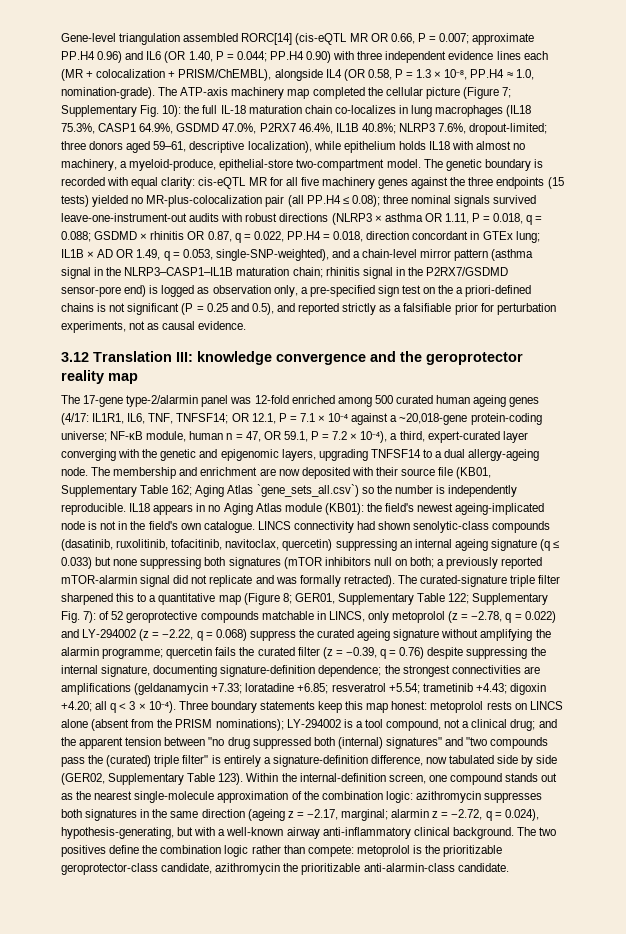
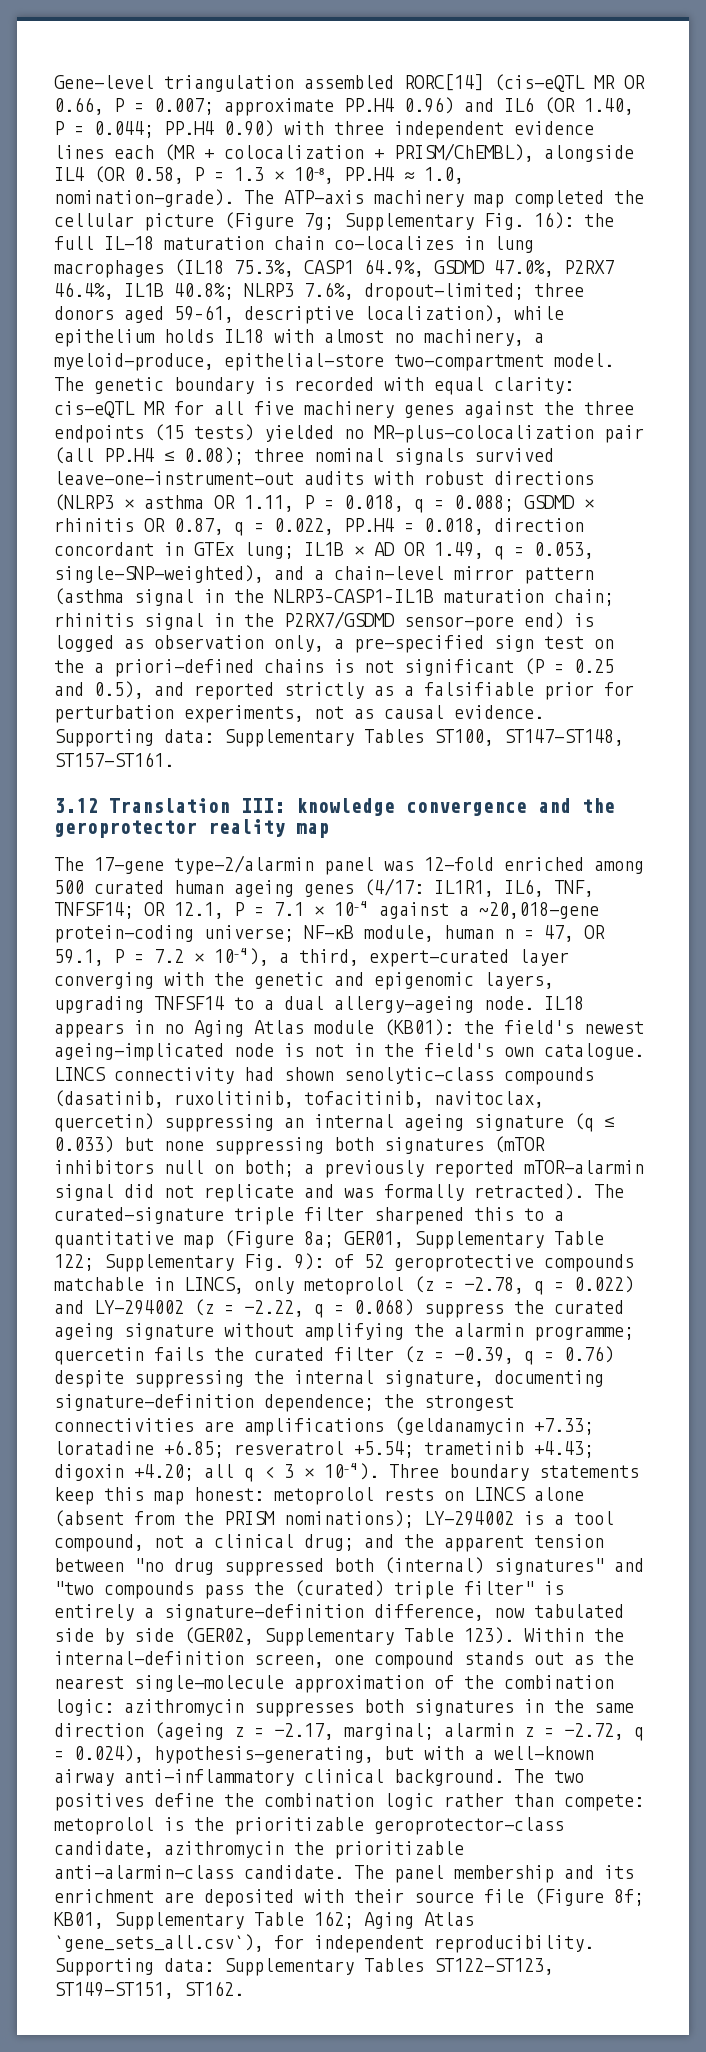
- The ATP-axis machinery map completed the cellular picture (Figure 7; Supplementary Fig. 10): the full IL-18 maturation chain co-localizes in lung macrophages (IL18 75.3%, CASP1 64.9%, GSDMD 47.0%, P2RX7 46.4%, IL1B 40.8%; NLRP3 7.6%, dropout-limited; three donors aged 59–61, descriptive localization), while epithelium holds IL18 with almost no machinery, a myeloid-produce, epithelial-store two-compartment model.
+ The ATP-axis machinery map completed the cellular picture (Figure 7g; Supplementary Fig. 16): the full IL-18 maturation chain co-localizes in lung macrophages (IL18 75.3%, CASP1 64.9%, GSDMD 47.0%, P2RX7 46.4%, IL1B 40.8%; NLRP3 7.6%, dropout-limited; three donors aged 59–61, descriptive localization), while epithelium holds IL18 with almost no machinery, a myeloid-produce, epithelial-store two-compartment model.
+ Supporting data: Supplementary Tables ST100, ST147-ST148, ST157-ST161.
- The membership and enrichment are now deposited with their source file (KB01, Supplementary Table 162; Aging Atlas `gene_sets_all.csv`) so the number is independently reproducible.
- The curated-signature triple filter sharpened this to a quantitative map (Figure 8;
+ The curated-signature triple filter sharpened this to a quantitative map (Figure 8a;
- Supplementary Fig. 7):
+ Supplementary Fig. 9):
+ The panel membership and its enrichment are deposited with their source file (Figure 8f; KB01, Supplementary Table 162; Aging Atlas `gene_sets_all.csv`), for independent reproducibility. Supporting data: Supplementary Tables ST122-ST123, ST149-ST151, ST162.

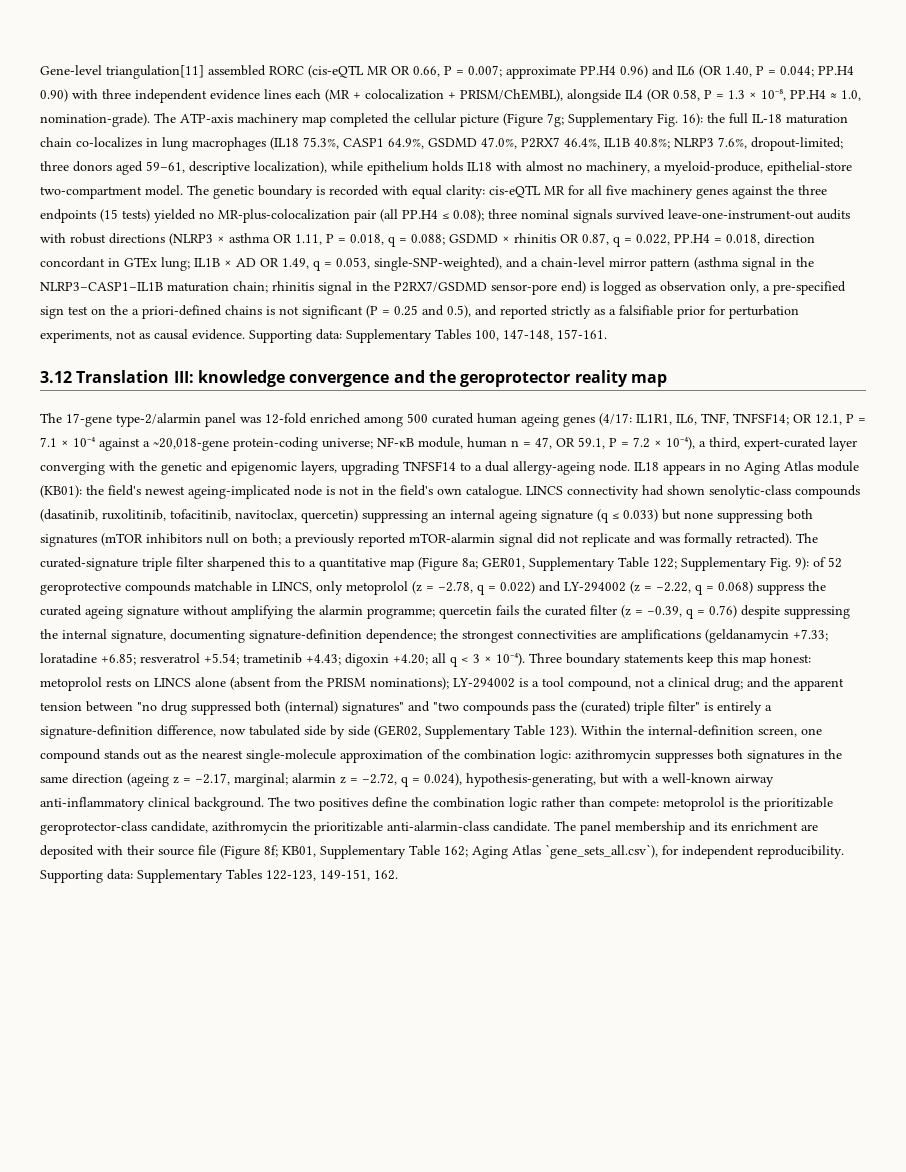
- Gene-level triangulation assembled RORC[14] (cis-eQTL MR OR 0.66, P = 0.007; approximate PP.H4 0.96) and IL6 (OR 1.40, P = 0.044; PP.H4 0.90) with three independent evidence lines each (MR + colocalization + PRISM/ChEMBL), alongside IL4 (OR 0.58, P = 1.3 × 10⁻⁸, PP.H4 ≈ 1.0, nomination-grade).
+ Gene-level triangulation[11] assembled RORC (cis-eQTL MR OR 0.66, P = 0.007; approximate PP.H4 0.96) and IL6 (OR 1.40, P = 0.044; PP.H4 0.90) with three independent evidence lines each (MR + colocalization + PRISM/ChEMBL), alongside IL4 (OR 0.58, P = 1.3 × 10⁻⁸, PP.H4 ≈ 1.0, nomination-grade).
- Supporting data: Supplementary Tables ST100, ST147-ST148, ST157-ST161.
+ Supporting data: Supplementary Tables 100, 147-148, 157-161.
- Supporting data: Supplementary Tables ST122-ST123, ST149-ST151, ST162.
+ Supporting data: Supplementary Tables 122-123, 149-151, 162.

